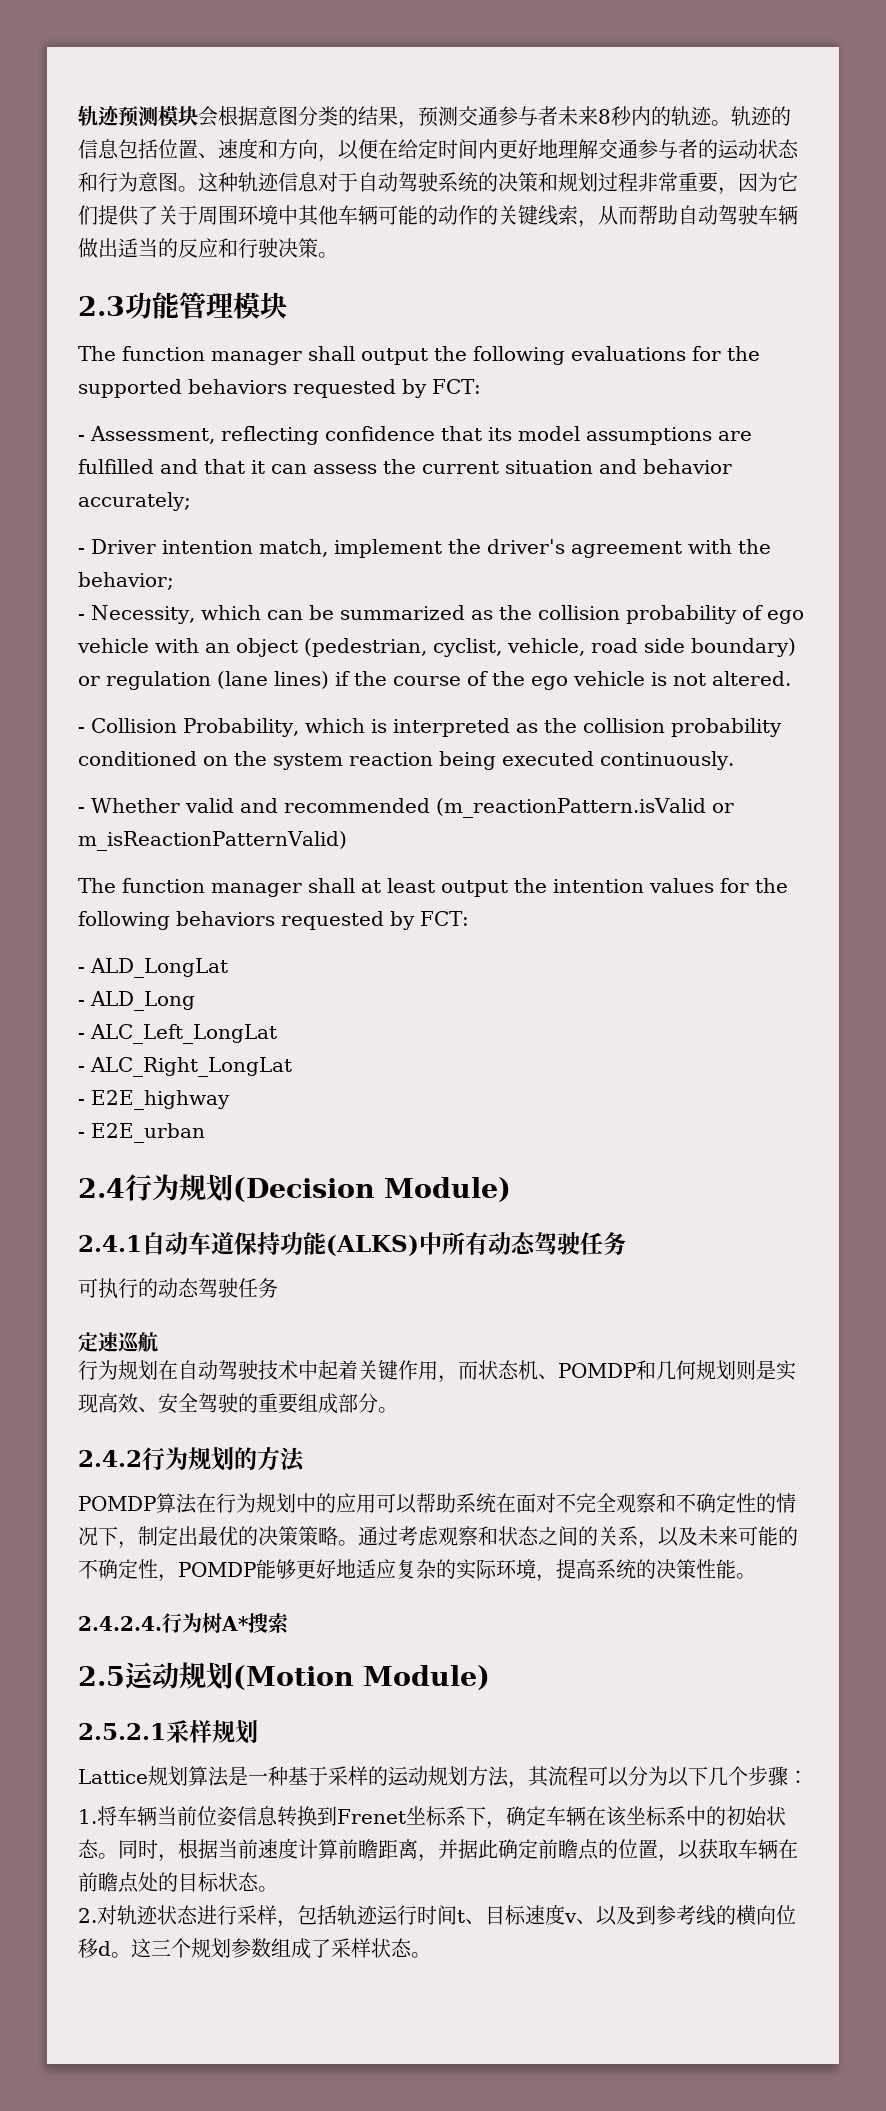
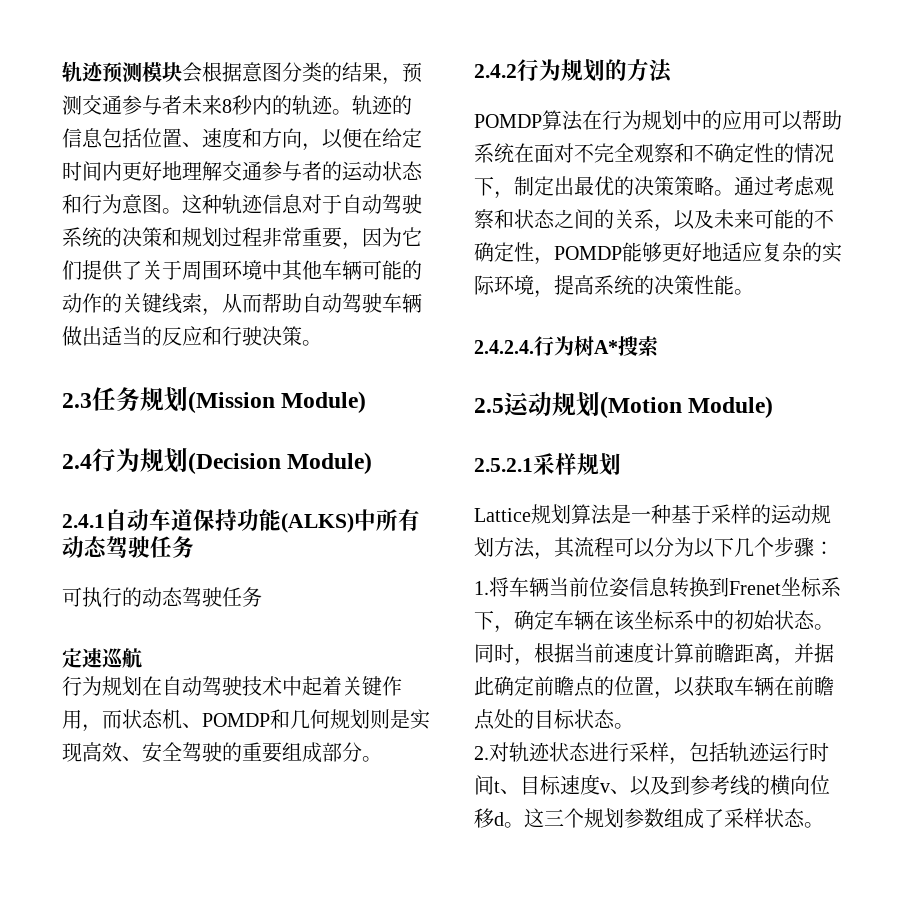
- 2.3功能管理模块
- The function manager shall output the following evaluations for the supported behaviors requested by FCT:
- - Assessment, reflecting confidence that its model assumptions are fulfilled and that it can assess the current situation and behavior accurately;
- - Driver intention match, implement the driver's agreement with the behavior;
- - Necessity, which can be summarized as the collision probability of ego vehicle with an object (pedestrian, cyclist, vehicle, road side boundary) or regulation (lane lines) if the course of the ego vehicle is not altered.
- - Collision Probability, which is interpreted as the collision probability conditioned on the system reaction being executed continuously.
- - Whether valid and recommended (m_reactionPattern.isValid or m_isReactionPatternValid)
- The function manager shall at least output the intention values for the following behaviors requested by FCT:
- - ALD_LongLat
- - ALD_Long
- - ALC_Left_LongLat
- - ALC_Right_LongLat
- - E2E_highway
- - E2E_urban
+ 2.3任务规划(Mission Module)

